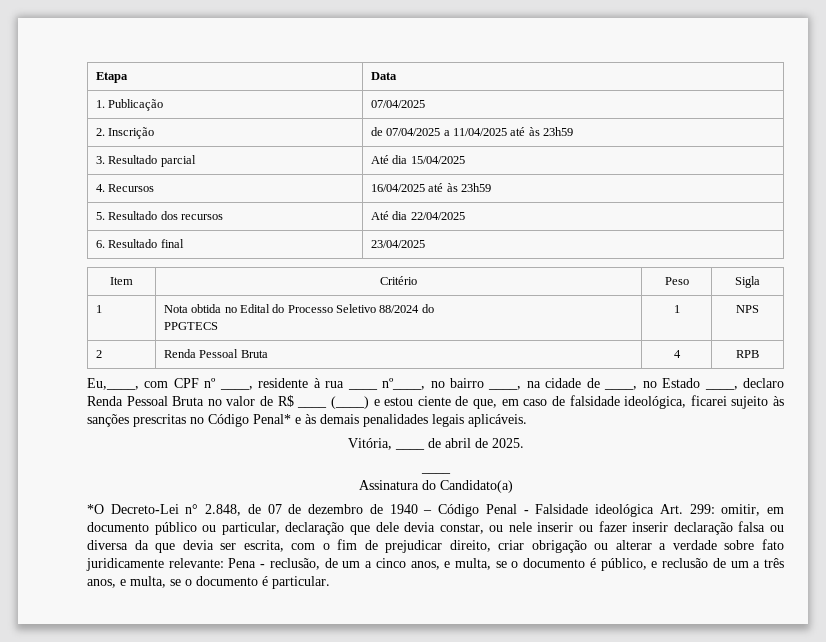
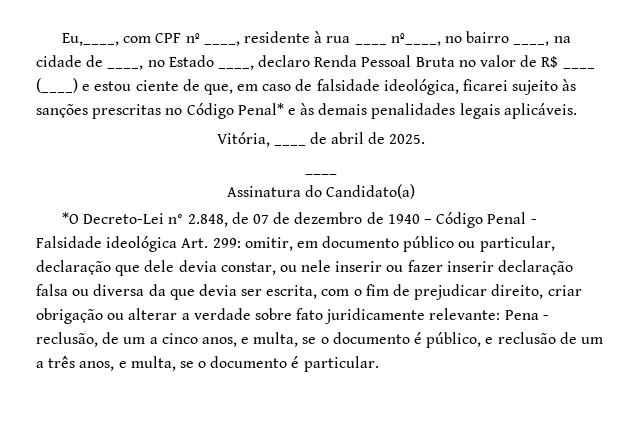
- Etapa | Data
- 1. Publicação | 07/04/2025
- 2. Inscrição | de 07/04/2025 a 11/04/2025 até às 23h59
- 3. Resultado parcial | Até dia 15/04/2025
- 4. Recursos | 16/04/2025 até às 23h59
- 5. Resultado dos recursos | Até dia 22/04/2025
- 6. Resultado final | 23/04/2025
- Item | Critério | Peso | Sigla
- 1 | Nota obtida no Edital do Processo Seletivo 88/2024 do
- PPGTECS | 1 | NPS
- 2 | Renda Pessoal Bruta | 4 | RPB

